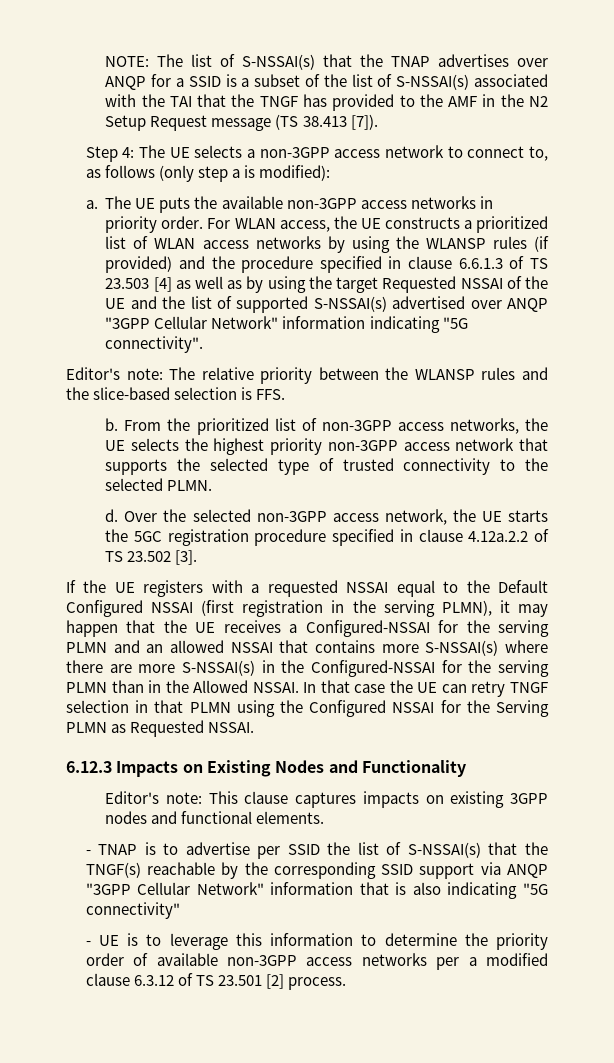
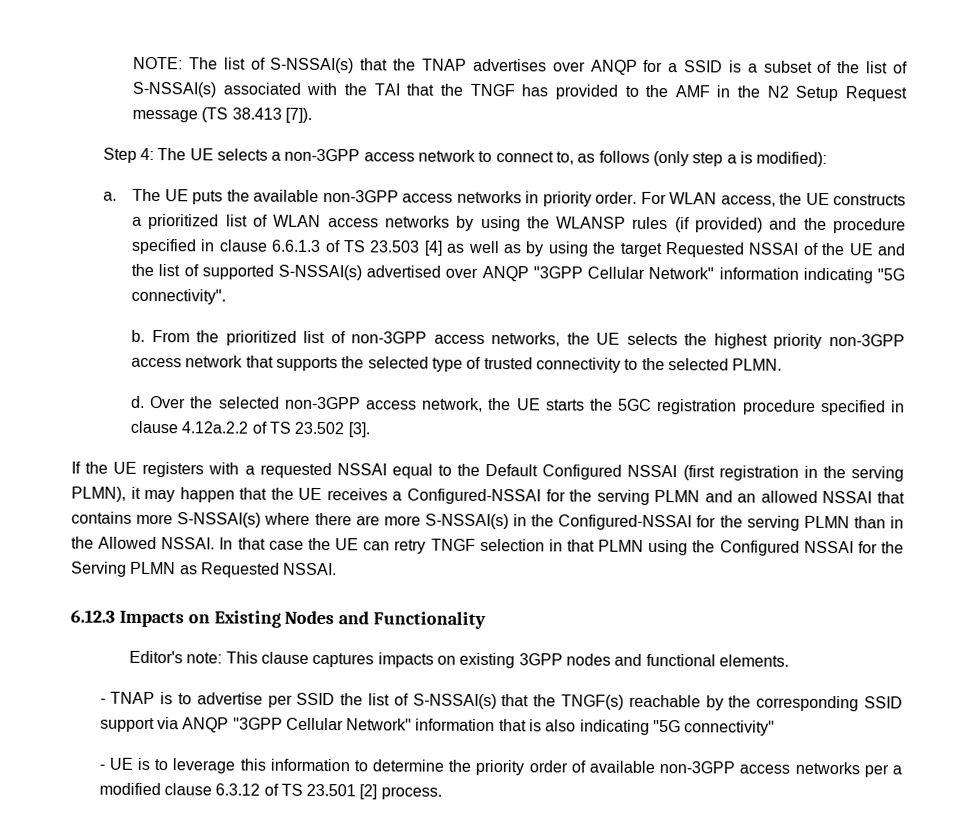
- Editor's note: The relative priority between the WLANSP rules and the slice-based selection is FFS.

